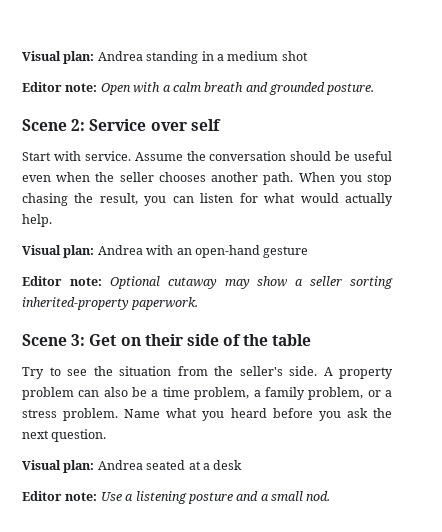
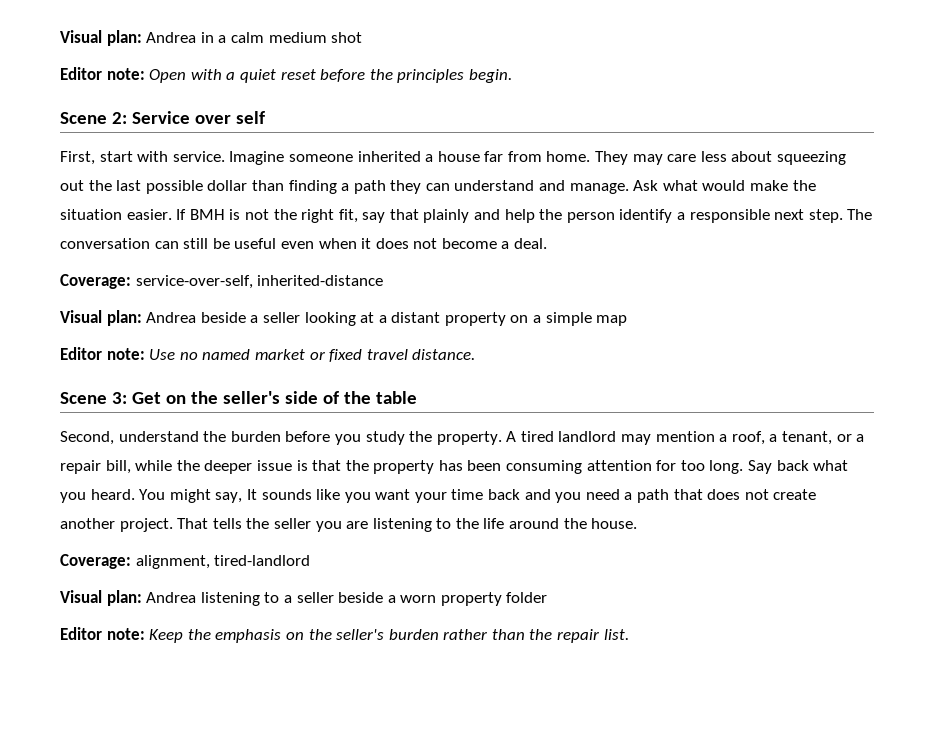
- Visual plan: Andrea standing in a medium shot
+ Visual plan: Andrea in a calm medium shot
- Editor note: Open with a calm breath and grounded posture.
+ Editor note: Open with a quiet reset before the principles begin.
- Start with service. Assume the conversation should be useful even when the seller chooses another path. When you stop chasing the result, you can listen for what would actually help.
- Visual plan: Andrea with an open-hand gesture
- Editor note: Optional cutaway may show a seller sorting inherited-property paperwork.
+ First, start with service. Imagine someone inherited a house far from home. They may care less about squeezing out the last possible dollar than finding a path they can understand and manage. Ask what would make the situation easier. If BMH is not the right fit, say that plainly and help the person identify a responsible next step. The conversation can still be useful even when it does not become a deal.
+ Coverage: service-over-self, inherited-distance
+ Visual plan: Andrea beside a seller looking at a distant property on a simple map
+ Editor note: Use no named market or fixed travel distance.
- Scene 3: Get on their side of the table
+ Scene 3: Get on the seller's side of the table
- Try to see the situation from the seller's side. A property problem can also be a time problem, a family problem, or a stress problem. Name what you heard before you ask the next question.
- Visual plan: Andrea seated at a desk
- Editor note: Use a listening posture and a small nod.
+ Second, understand the burden before you study the property. A tired landlord may mention a roof, a tenant, or a repair bill, while the deeper issue is that the property has been consuming attention for too long. Say back what you heard. You might say, It sounds like you want your time back and you need a path that does not create another project. That tells the seller you are listening to the life around the house.
+ Coverage: alignment, tired-landlord
+ Visual plan: Andrea listening to a seller beside a worn property folder
+ Editor note: Keep the emphasis on the seller's burden rather than the repair list.

